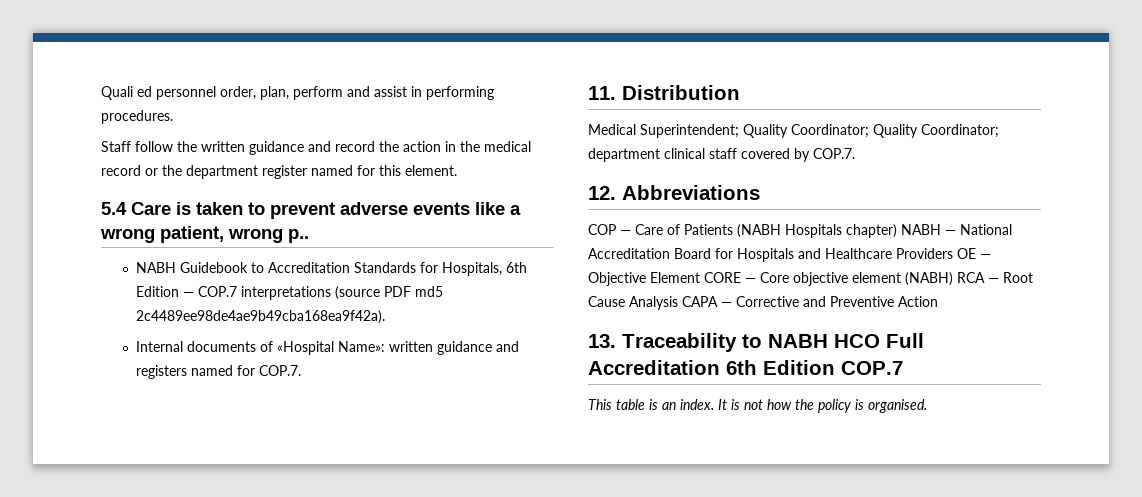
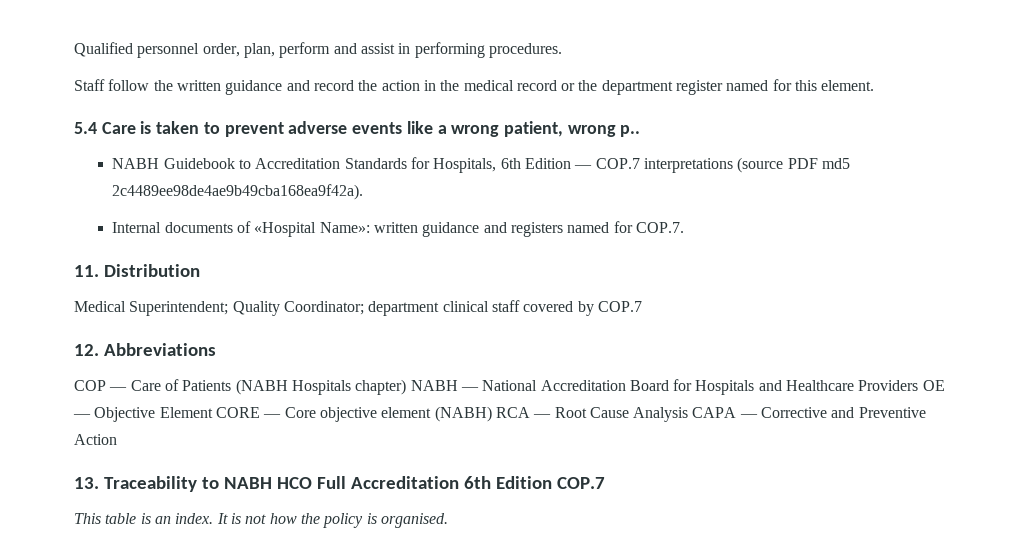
- Quali ed personnel order, plan, perform and assist in performing procedures.
+ Qualified personnel order, plan, perform and assist in performing procedures.
- Medical Superintendent; Quality Coordinator; Quality Coordinator; department clinical staff covered by COP.7.
+ Medical Superintendent; Quality Coordinator; department clinical staff covered by COP.7

